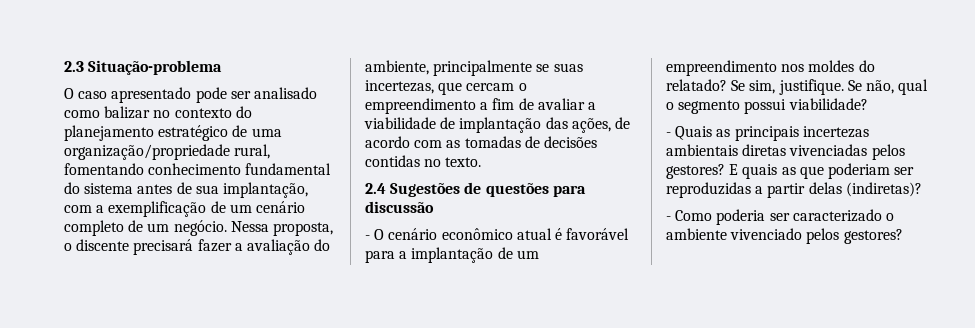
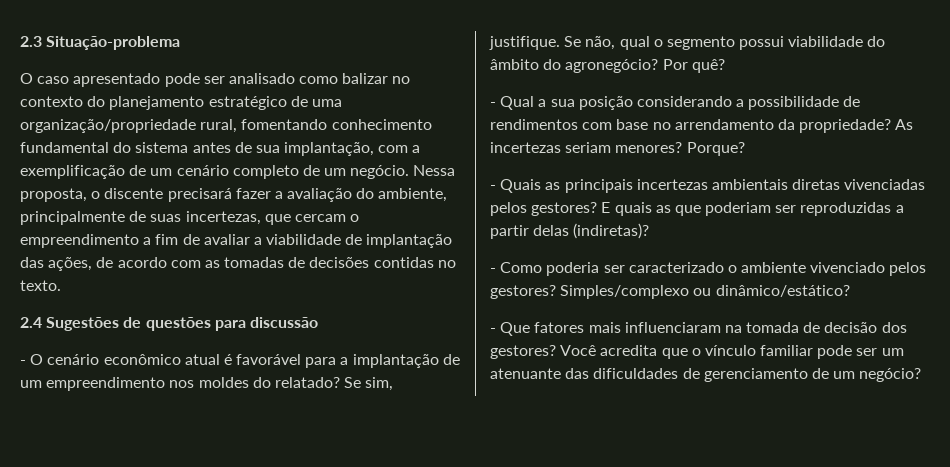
- Nessa proposta, o discente precisará fazer a avaliação do ambiente, principalmente se suas incertezas, que cercam o empreendimento a fim de avaliar a viabilidade de implantação das ações, de acordo com as tomadas de decisões contidas no texto.
+ Nessa proposta, o discente precisará fazer a avaliação do ambiente, principalmente de suas incertezas, que cercam o empreendimento a fim de avaliar a viabilidade de implantação das ações, de acordo com as tomadas de decisões contidas no texto.
- Se não, qual o segmento possui viabilidade?
+ Se não, qual o segmento possui viabilidade do âmbito do agronegócio? Por quê?
+ - Qual a sua posição considerando a possibilidade de rendimentos com base no arrendamento da propriedade? As incertezas seriam menores? Porque?
+ Simples/complexo ou dinâmico/estático?
+ - Que fatores mais influenciaram na tomada de decisão dos gestores? Você acredita que o vínculo familiar pode ser um atenuante das dificuldades de gerenciamento de um negócio?

